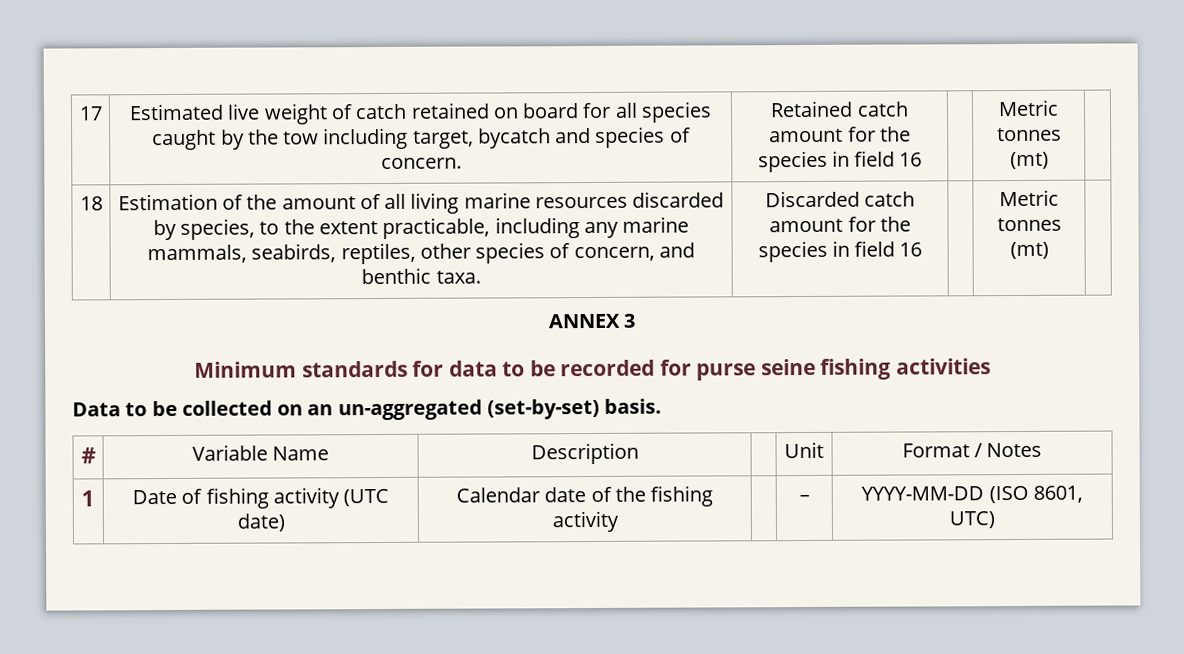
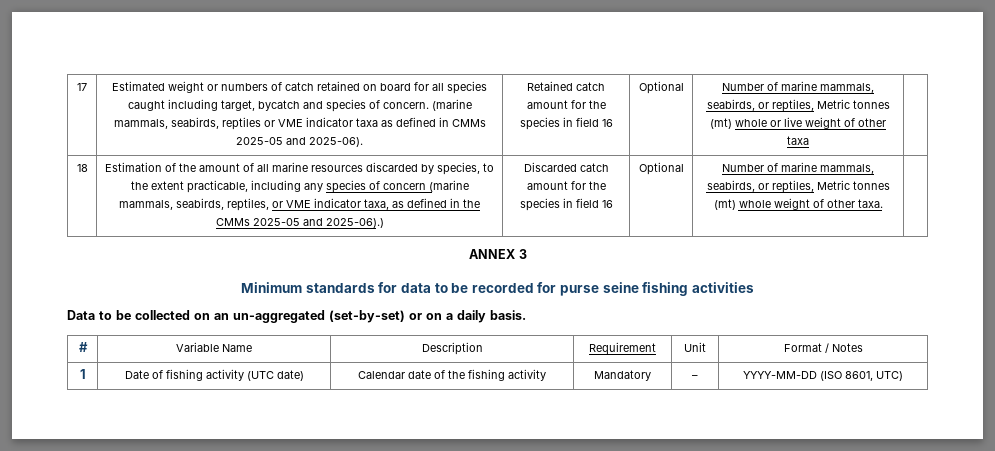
- Estimated live weight of catch retained on board for all species caught by the tow including target, bycatch and species of concern.
+ Estimated weight or numbers of catch retained on board for all species caught including target, bycatch and species of concern. (marine mammals, seabirds, reptiles or VME indicator taxa as defined in CMMs 2025-05 and 2025-06).
- Retained catch amount for the species in field 16 | | Metric tonnes (mt)
+ Retained catch amount for the species in field 16 | Optional | Number of marine mammals, seabirds, or reptiles, Metric tonnes (mt) whole or live weight of other taxa
- Estimation of the amount of all living marine resources discarded by species, to the extent practicable, including any marine mammals, seabirds, reptiles, other species of concern, and benthic taxa.
+ Estimation of the amount of all marine resources discarded by species, to the extent practicable, including any species of concern (marine mammals, seabirds, reptiles, or VME indicator taxa, as defined in the CMMs 2025-05 and 2025-06).)
- Discarded catch amount for the species in field 16 | | Metric tonnes (mt)
+ Discarded catch amount for the species in field 16 | Optional | Number of marine mammals, seabirds, or reptiles, Metric tonnes (mt) whole weight of other taxa.
- Data to be collected on an un-aggregated (set-by-set) basis.
+ Data to be collected on an un-aggregated (set-by-set) or on a daily basis.
- # | Variable Name | Description | | Unit | Format / Notes
+ # | Variable Name | Description | Requirement | Unit | Format / Notes
- 1 | Date of fishing activity (UTC date) | Calendar date of the fishing activity | | – | YYYY-MM-DD (ISO 8601, UTC)
+ 1 | Date of fishing activity (UTC date) | Calendar date of the fishing activity | Mandatory | – | YYYY-MM-DD (ISO 8601, UTC)

